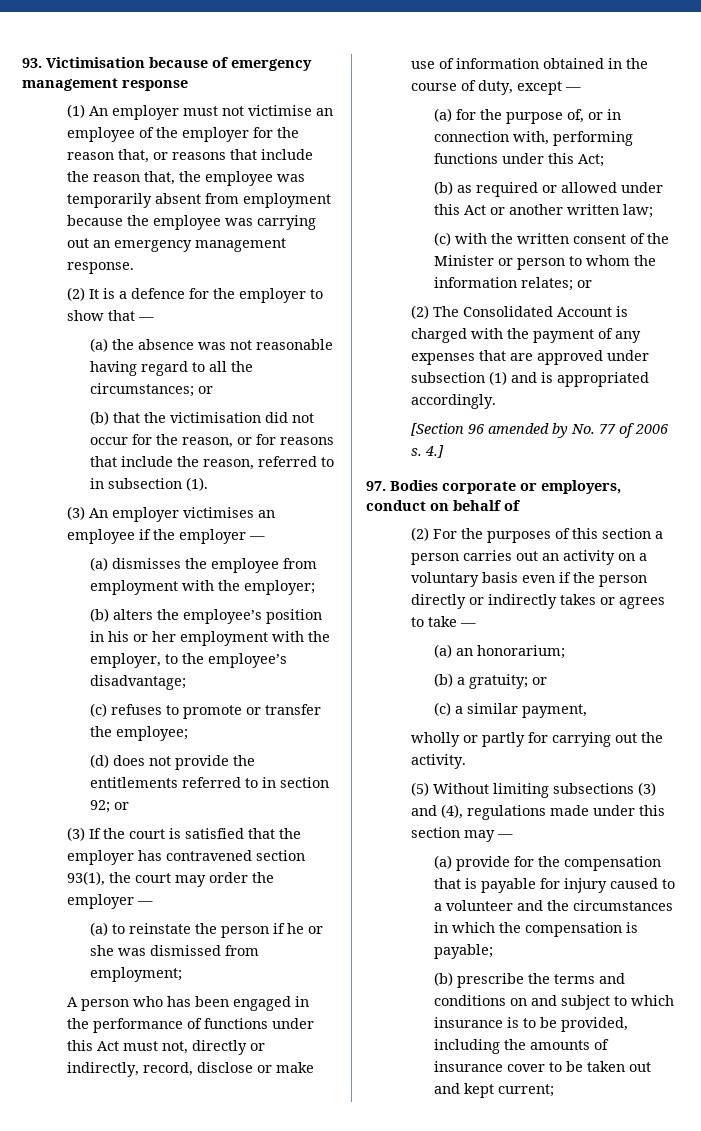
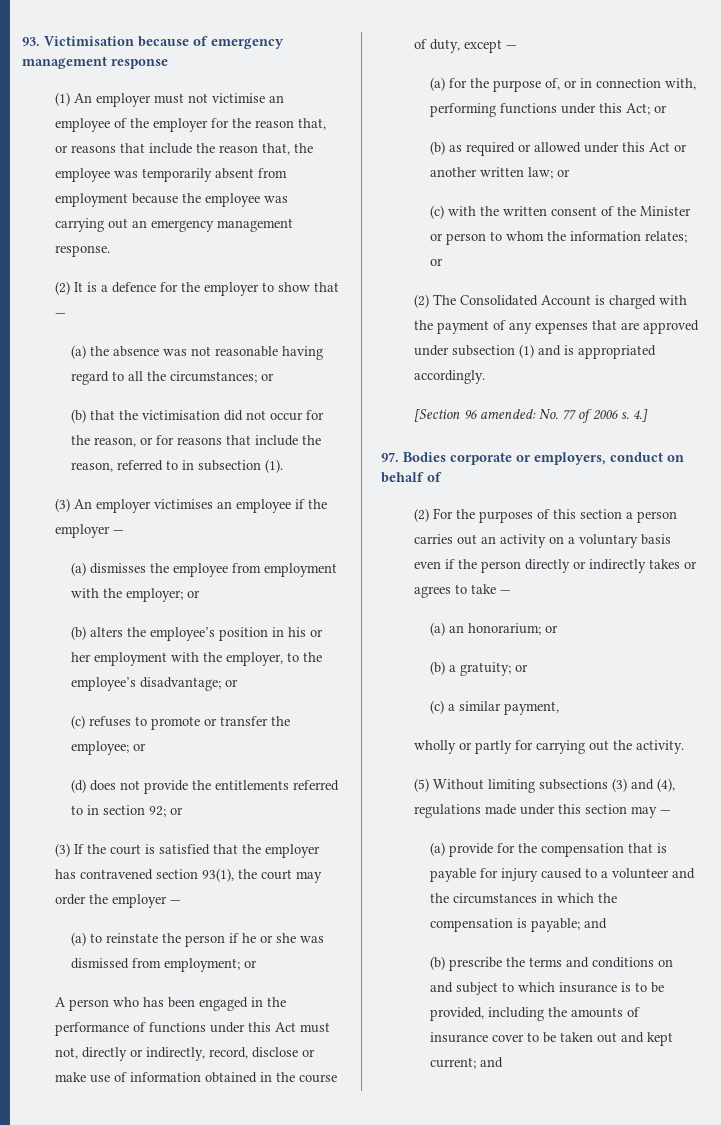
- (a) dismisses the employee from employment with the employer;
+ (a) dismisses the employee from employment with the employer; or
- (b) alters the employee’s position in his or her employment with the employer, to the employee’s disadvantage;
+ (b) alters the employee’s position in his or her employment with the employer, to the employee’s disadvantage; or
- (c) refuses to promote or transfer the employee;
+ (c) refuses to promote or transfer the employee; or
- (a) to reinstate the person if he or she was dismissed from employment;
+ (a) to reinstate the person if he or she was dismissed from employment; or
- (a) for the purpose of, or in connection with, performing functions under this Act;
+ (a) for the purpose of, or in connection with, performing functions under this Act; or
- (b) as required or allowed under this Act or another written law;
+ (b) as required or allowed under this Act or another written law; or
- [Section 96 amended by No. 77 of 2006 s.
+ [Section 96 amended: No. 77 of 2006 s.
- (a) an honorarium;
+ (a) an honorarium; or
- (a) provide for the compensation that is payable for injury caused to a volunteer and the circumstances in which the compensation is payable;
+ (a) provide for the compensation that is payable for injury caused to a volunteer and the circumstances in which the compensation is payable; and
- (b) prescribe the terms and conditions on and subject to which insurance is to be provided, including the amounts of insurance cover to be taken out and kept current;
+ (b) prescribe the terms and conditions on and subject to which insurance is to be provided, including the amounts of insurance cover to be taken out and kept current; and

